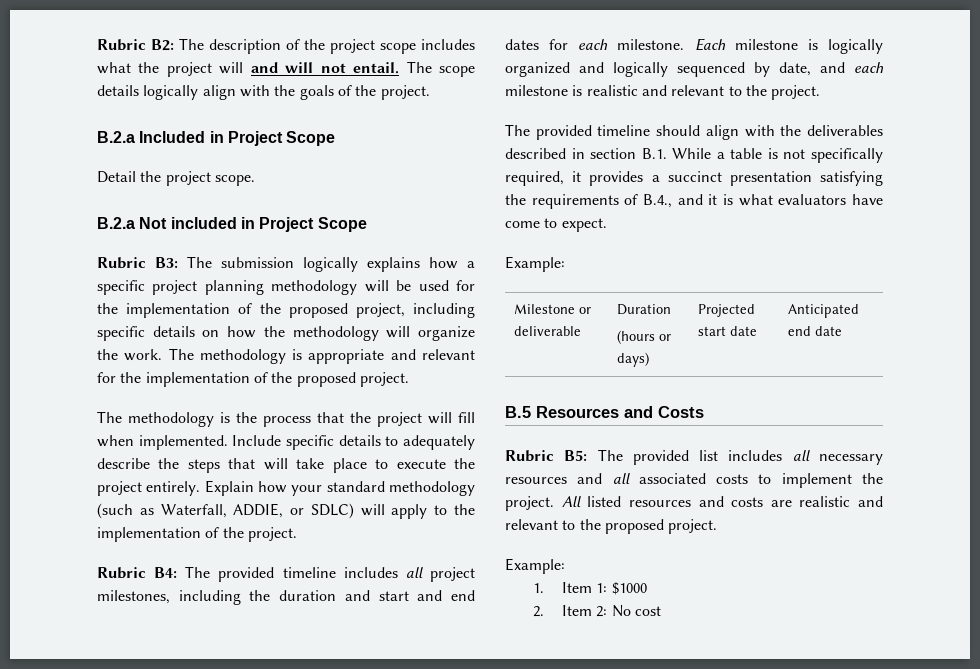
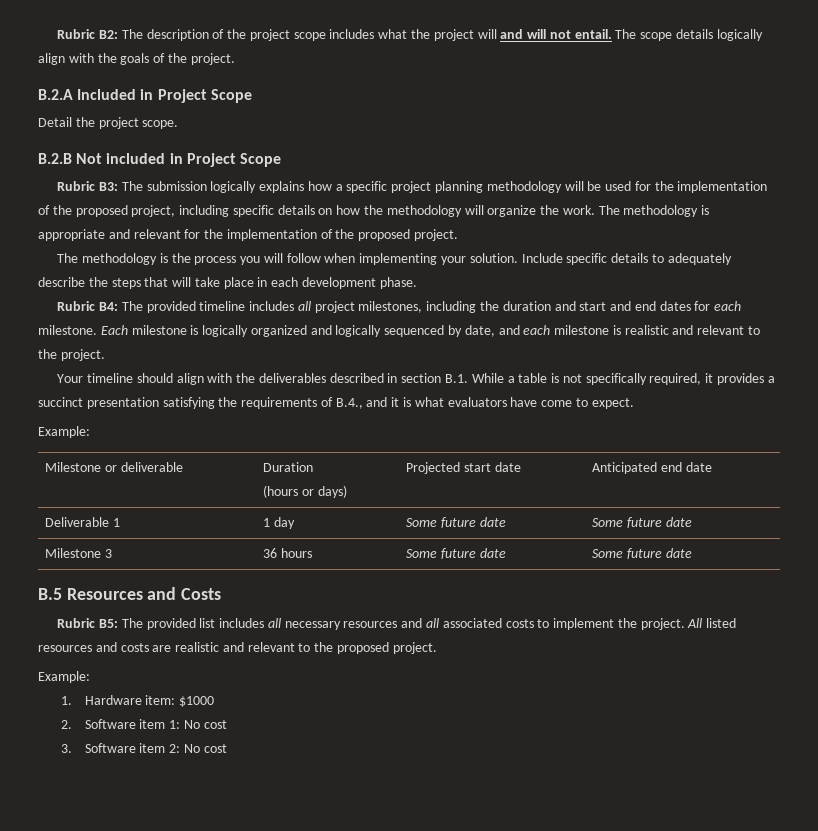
- B.2.a Included in Project Scope
+ B.2.A Included in Project Scope
- B.2.a Not included in Project Scope
+ B.2.B Not included in Project Scope
- The methodology is the process that the project will fill when implemented.
+ The methodology is the process you will follow when implementing your solution.
- Include specific details to adequately describe the steps that will take place to execute the project entirely. Explain how your standard methodology (such as Waterfall, ADDIE, or SDLC) will apply to the implementation of the project.
+ Include specific details to adequately describe the steps that will take place in each development phase.
- The provided timeline should align with the deliverables described in section B.1. While a table is not specifically required, it provides a succinct presentation satisfying the requirements of B.4., and it is what evaluators have come to expect.
+ Your timeline should align with the deliverables described in section B.1. While a table is not specifically required, it provides a succinct presentation satisfying the requirements of B.4., and it is what evaluators have come to expect.
+ Deliverable 1 | 1 day | Some future date | Some future date
+ Milestone 3 | 36 hours | Some future date | Some future date
- 1. Item 1: $1000
+ 1. Hardware item: $1000
- 2. Item 2: No cost
+ 2. Software item 1: No cost
+ 3. Software item 2: No cost

